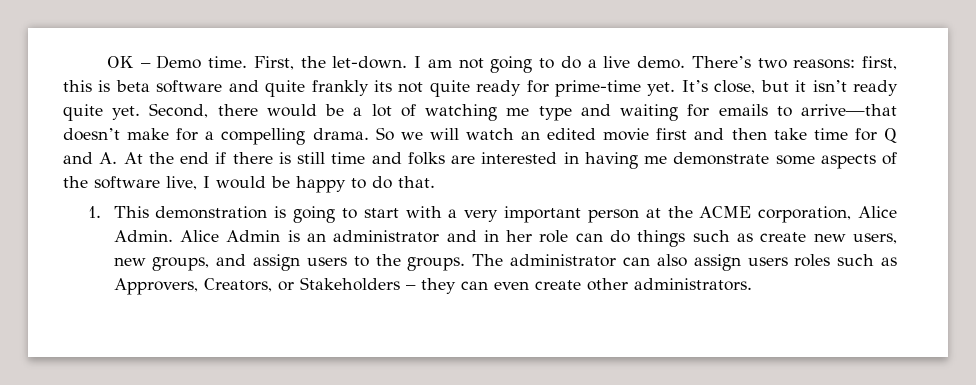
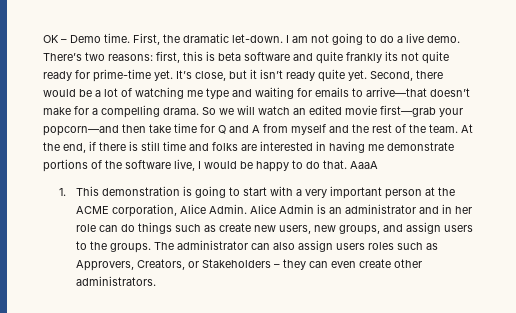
- First, the let-down.
+ First, the dramatic let-down.
- So we will watch an edited movie first and then take time for Q and A. At the end if there is still time and folks are interested in having me demonstrate some aspects of the software live, I would be happy to do that.
+ So we will watch an edited movie first—grab your popcorn—and then take time for Q and A from myself and the rest of the team. At the end, if there is still time and folks are interested in having me demonstrate portions of the software live, I would be happy to do that. AaaA

